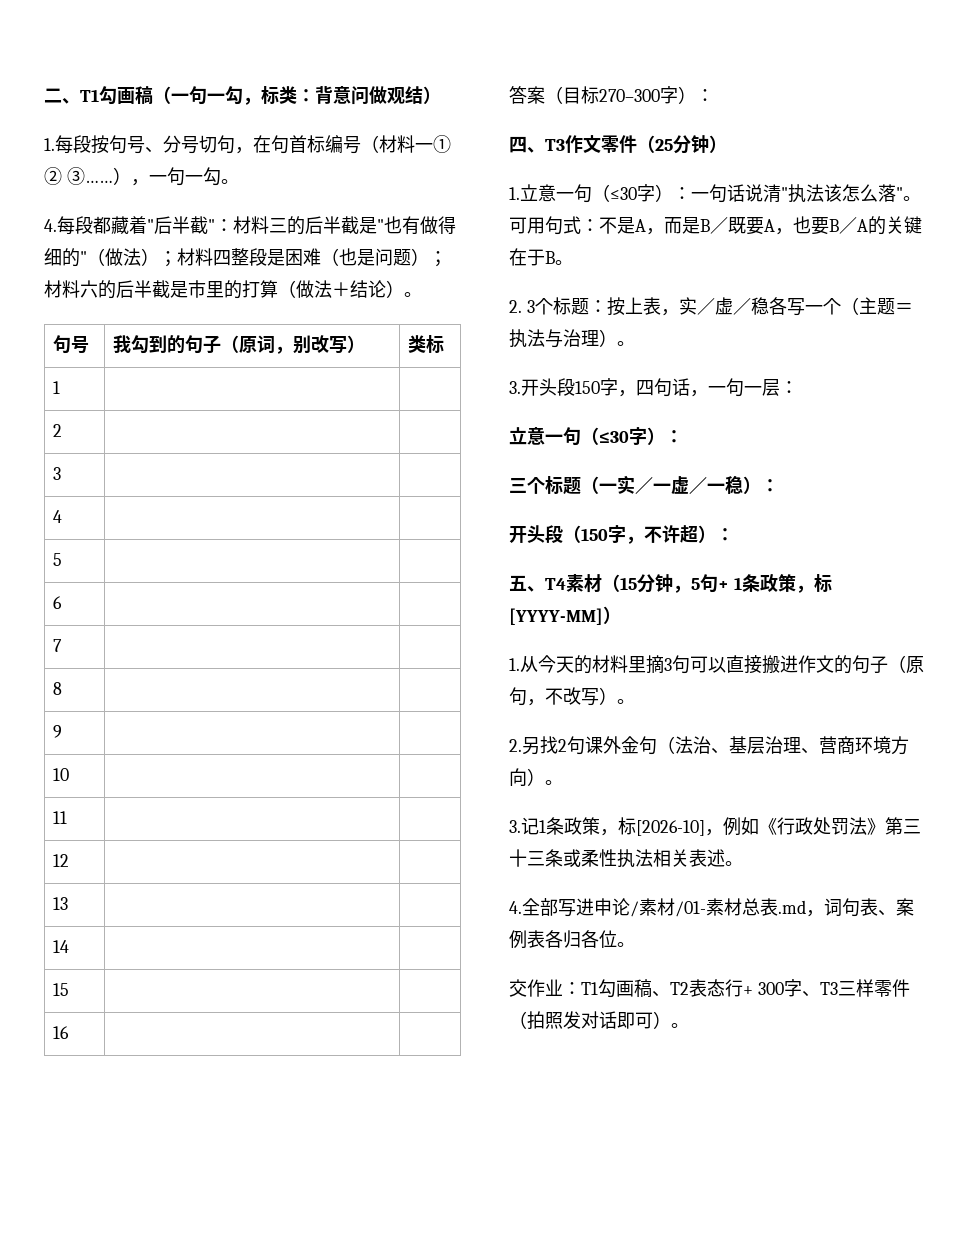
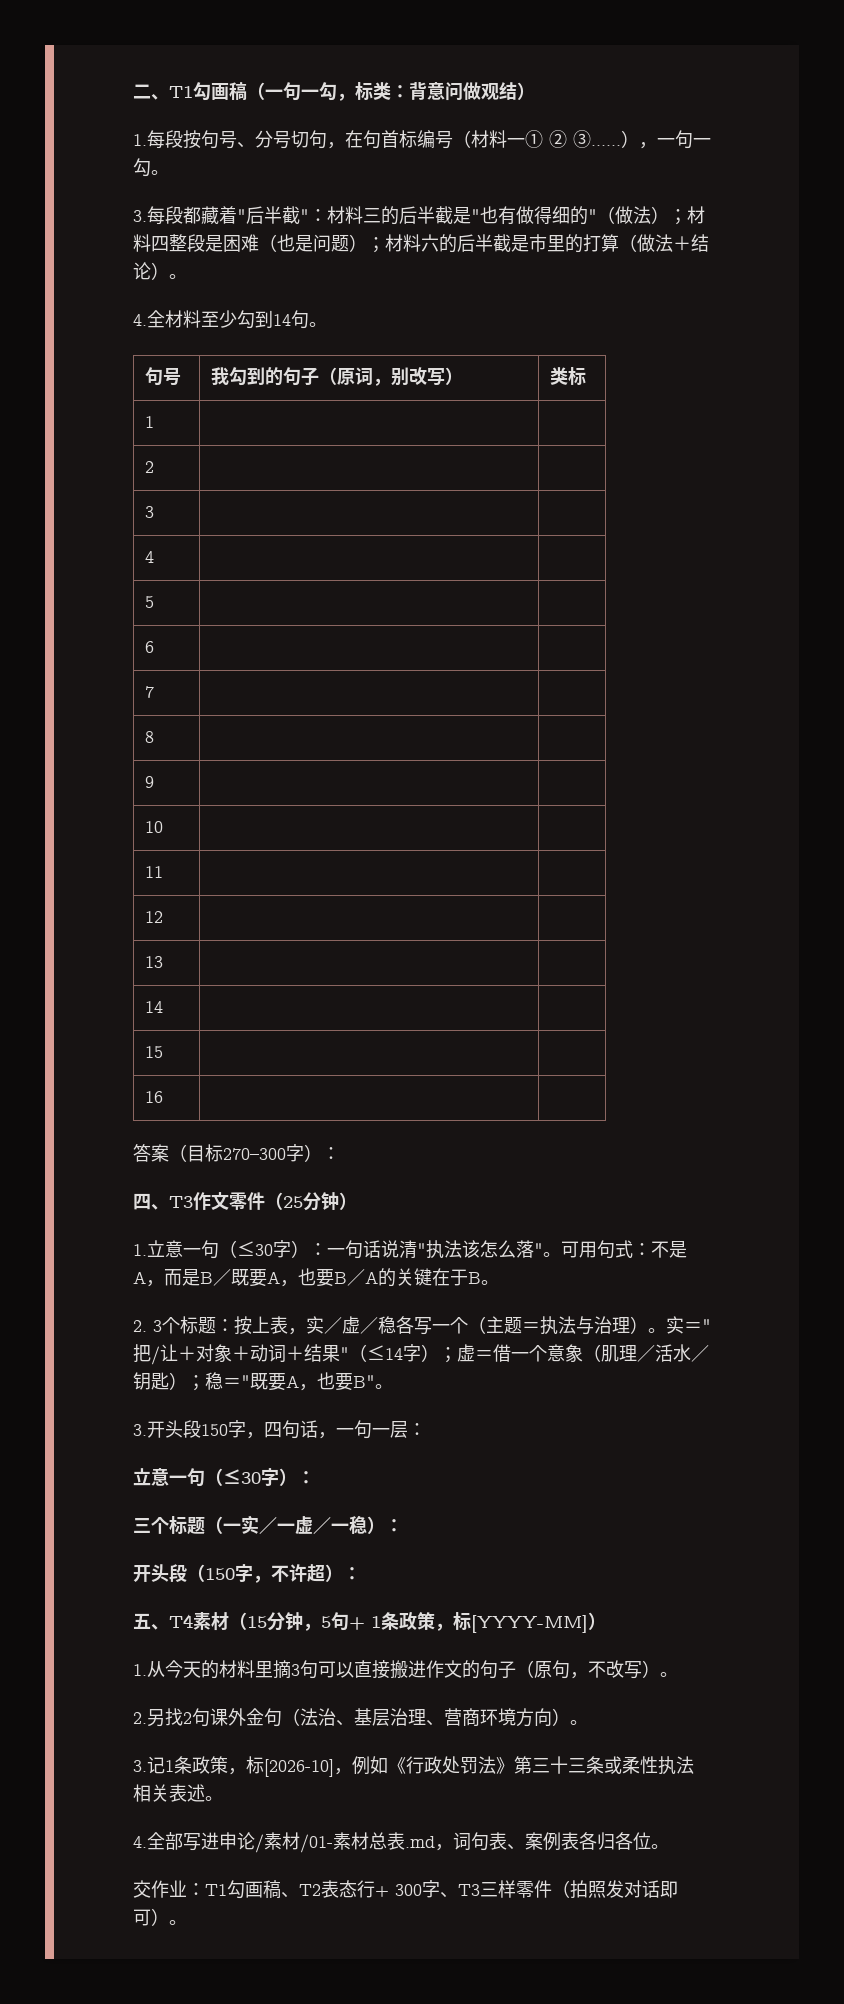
- 4.每段都藏着"后半截"：材料三的后半截是"也有做得细的"（做法）；材料四整段是困难（也是问题）；材料六的后半截是市里的打算（做法＋结论）。
+ 3.每段都藏着"后半截"：材料三的后半截是"也有做得细的"（做法）；材料四整段是困难（也是问题）；材料六的后半截是市里的打算（做法＋结论）。
+ 4.全材料至少勾到14句。
+ 实＝"把/让＋对象＋动词＋结果"（≤14字）；虚＝借一个意象（肌理／活水／钥匙）；稳＝"既要A，也要B"。

